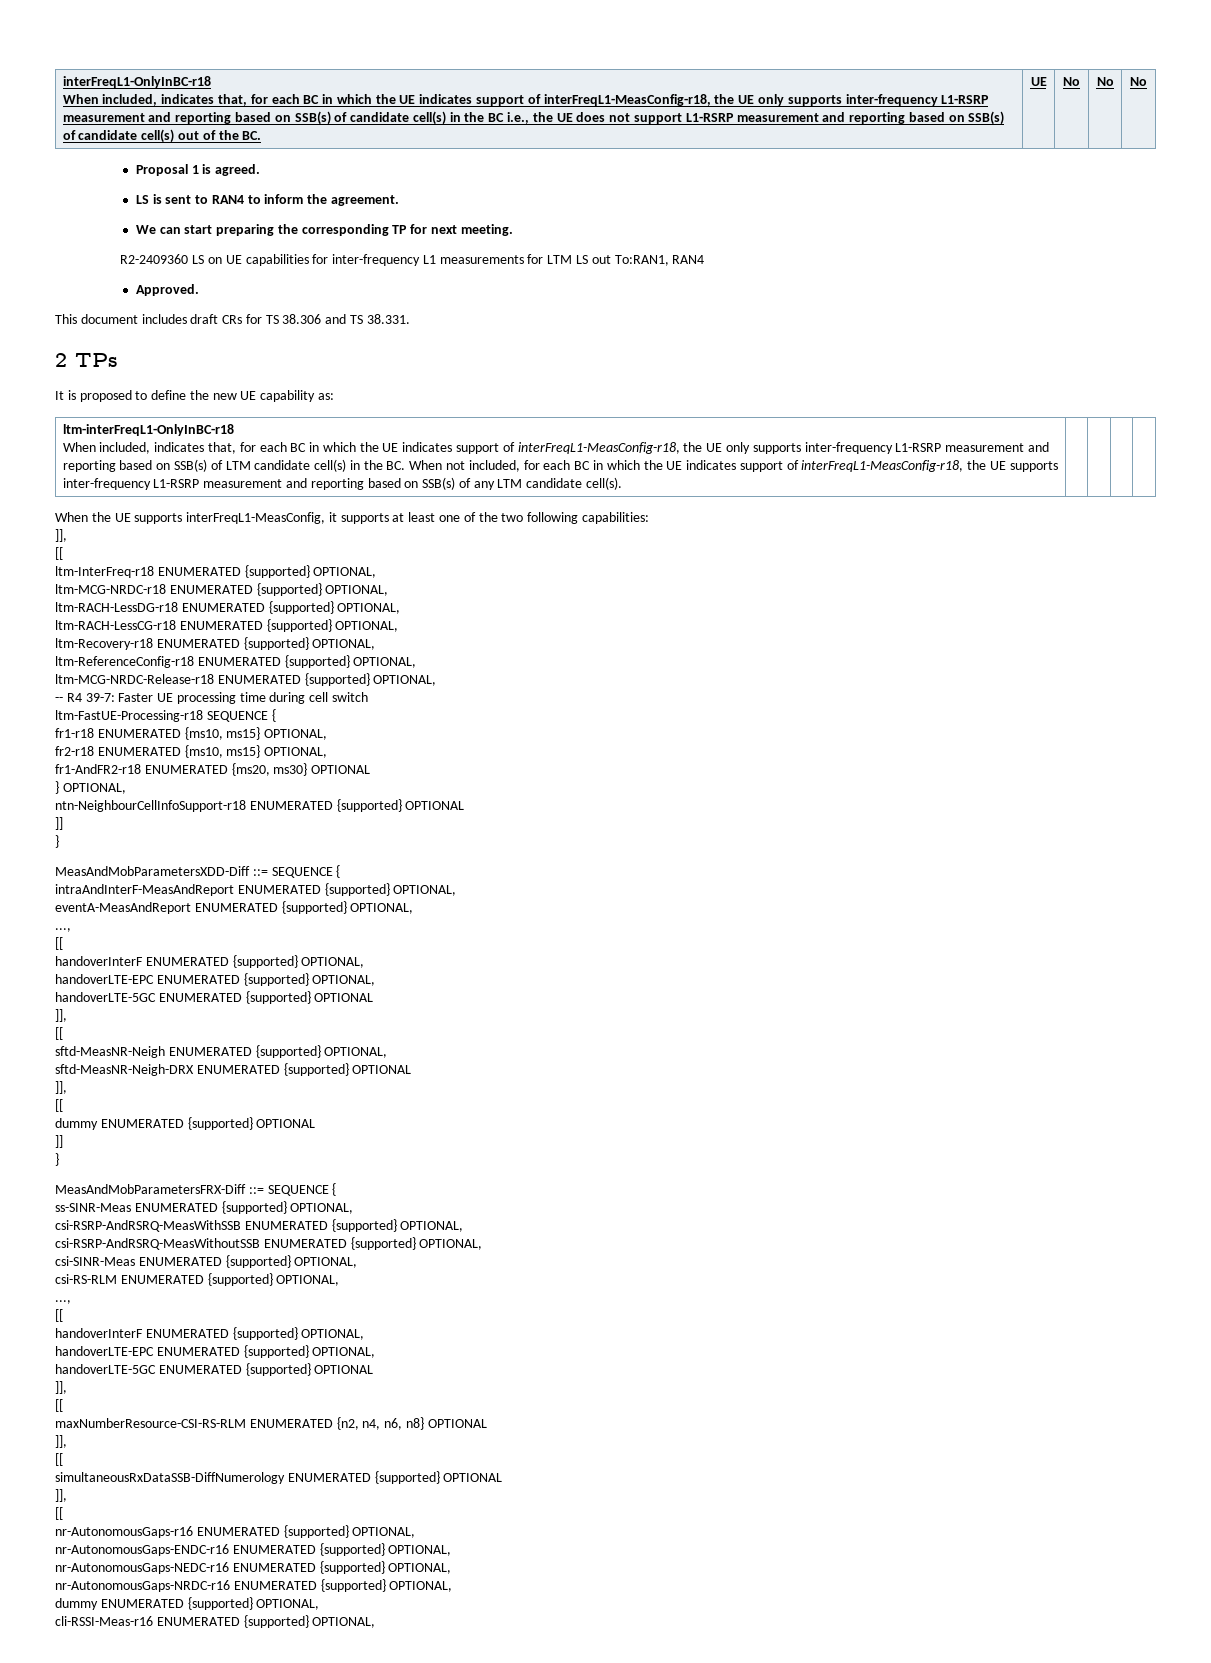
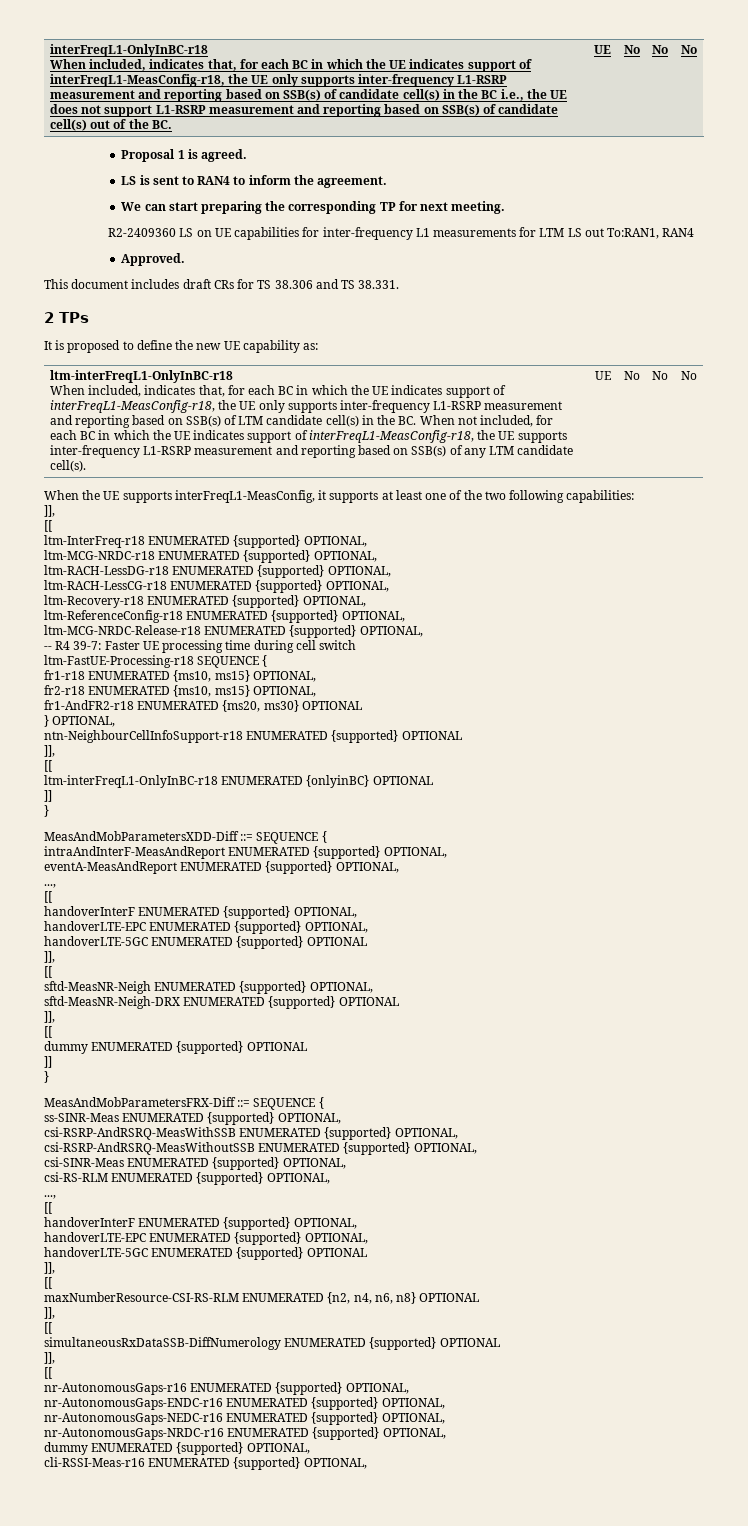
- When included, indicates that, for each BC in which the UE indicates support of interFreqL1-MeasConfig-r18, the UE only supports inter-frequency L1-RSRP measurement and reporting based on SSB(s) of LTM candidate cell(s) in the BC. When not included, for each BC in which the UE indicates support of interFreqL1-MeasConfig-r18, the UE supports inter-frequency L1-RSRP measurement and reporting based on SSB(s) of any LTM candidate cell(s).
+ When included, indicates that, for each BC in which the UE indicates support of interFreqL1-MeasConfig-r18, the UE only supports inter-frequency L1-RSRP measurement and reporting based on SSB(s) of LTM candidate cell(s) in the BC. When not included, for each BC in which the UE indicates support of interFreqL1-MeasConfig-r18, the UE supports inter-frequency L1-RSRP measurement and reporting based on SSB(s) of any LTM candidate cell(s). | UE | No | No | No
  ntn-NeighbourCellInfoSupport-r18 ENUMERATED {supported} OPTIONAL
+ ]],
+ [[
+ ltm-interFreqL1-OnlyInBC-r18 ENUMERATED {onlyinBC} OPTIONAL

